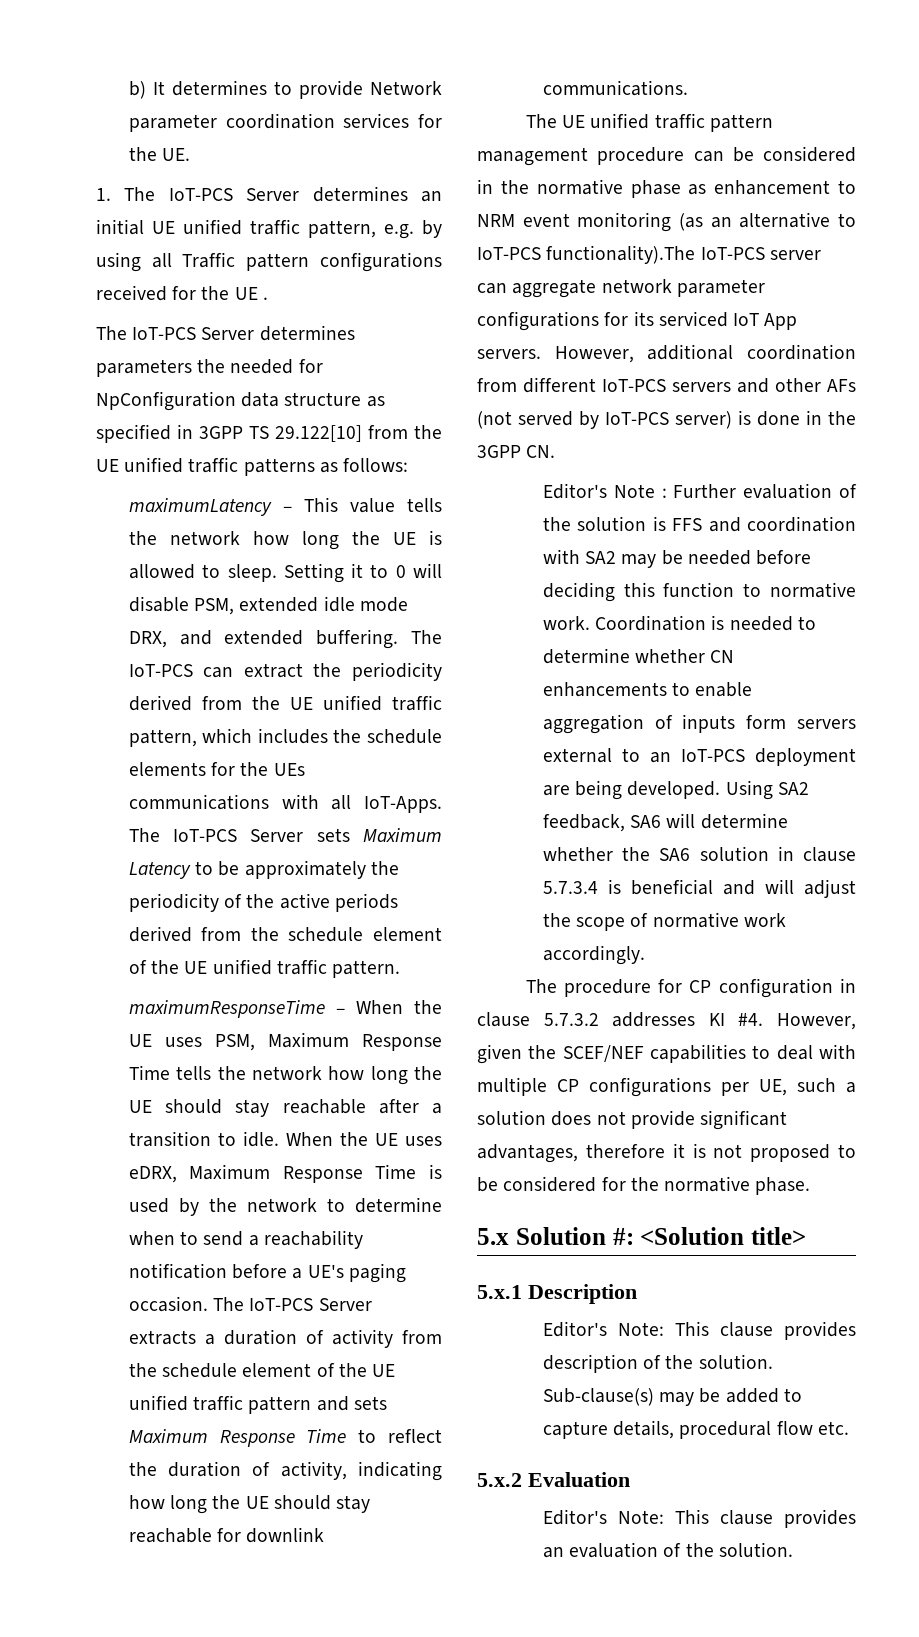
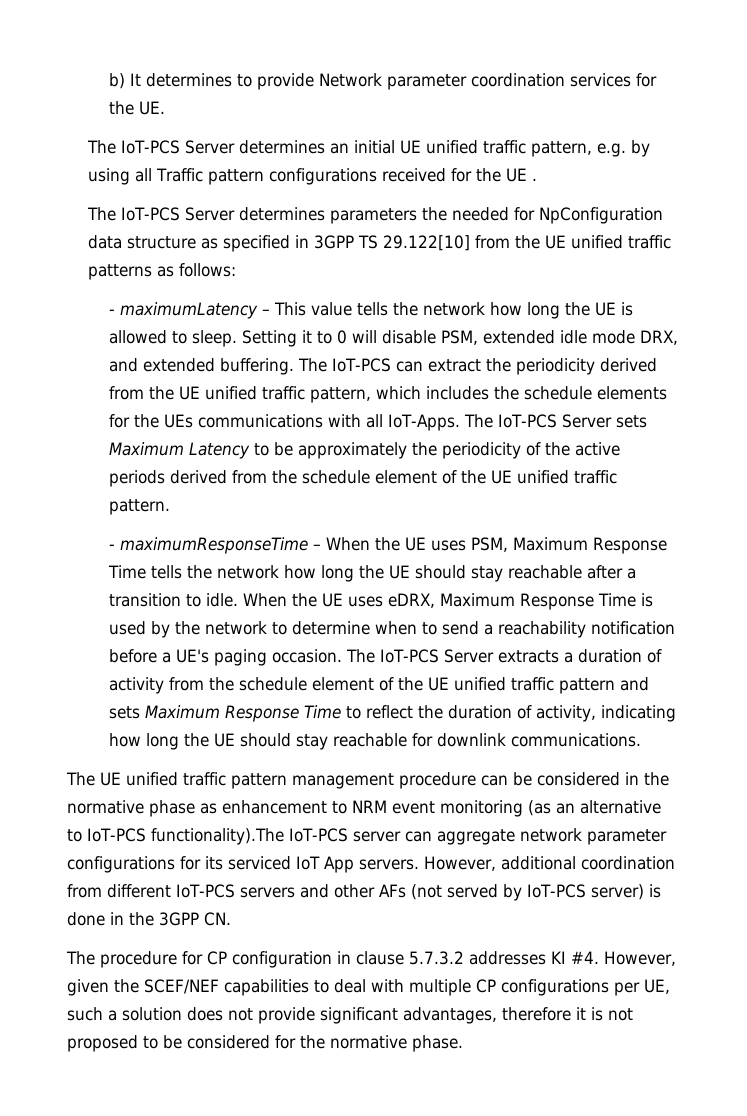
- 1. The IoT-PCS Server determines an initial UE unified traffic pattern, e.g. by using all Traffic pattern configurations received for the UE .
+ The IoT-PCS Server determines an initial UE unified traffic pattern, e.g. by using all Traffic pattern configurations received for the UE .
- maximumLatency – This value tells the network how long the UE is allowed to sleep.
+ - maximumLatency – This value tells the network how long the UE is allowed to sleep.
- maximumResponseTime – When the UE uses PSM, Maximum Response Time tells the network how long the UE should stay reachable after a transition to idle.
+ - maximumResponseTime – When the UE uses PSM, Maximum Response Time tells the network how long the UE should stay reachable after a transition to idle.
- Editor's Note : Further evaluation of the solution is FFS and coordination with SA2 may be needed before deciding this function to normative work. Coordination is needed to determine whether CN enhancements to enable aggregation of inputs form servers external to an IoT-PCS deployment are being developed. Using SA2 feedback, SA6 will determine whether the SA6 solution in clause 5.7.3.4 is beneficial and will adjust the scope of normative work accordingly.
- 5.x Solution #: <Solution title>
- 5.x.1 Description
- Editor's Note: This clause provides description of the solution. Sub-clause(s) may be added to capture details, procedural flow etc.
- 5.x.2 Evaluation
- Editor's Note: This clause provides an evaluation of the solution.

